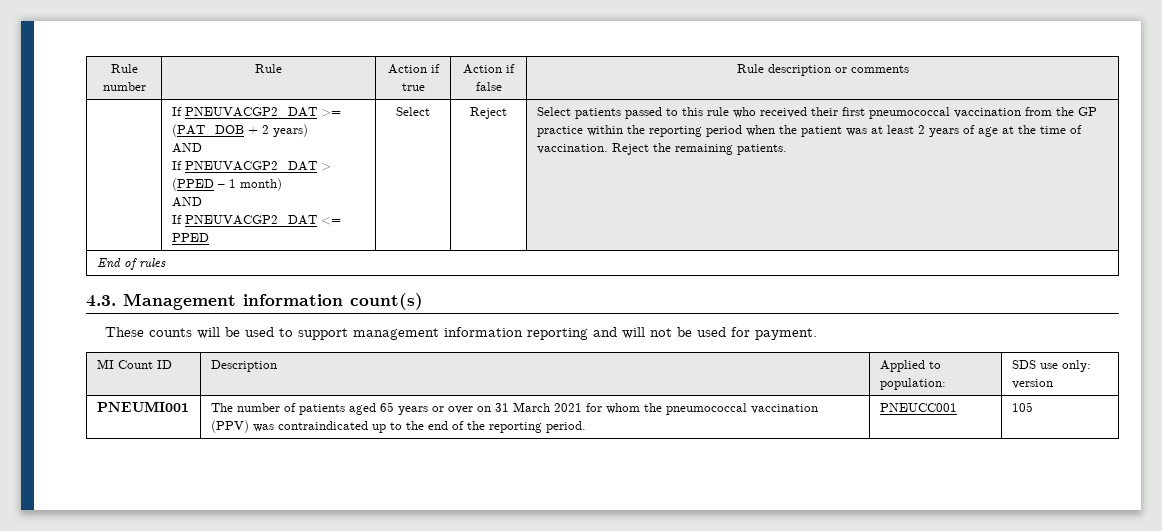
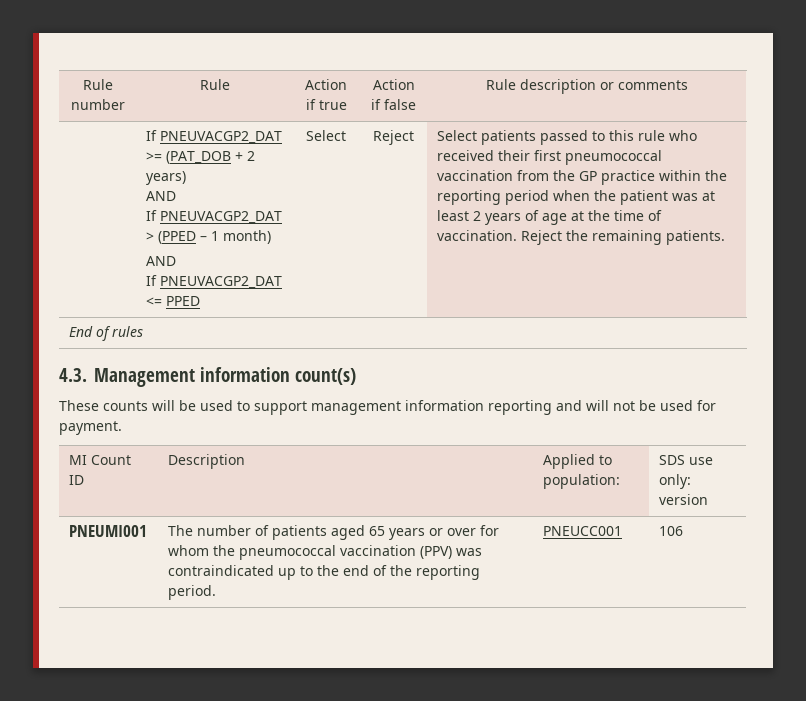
- PNEUMI001 | The number of patients aged 65 years or over on 31 March 2021 for whom the pneumococcal vaccination (PPV) was contraindicated up to the end of the reporting period. | PNEUCC001 | 105
+ PNEUMI001 | The number of patients aged 65 years or over for whom the pneumococcal vaccination (PPV) was contraindicated up to the end of the reporting period. | PNEUCC001 | 106

